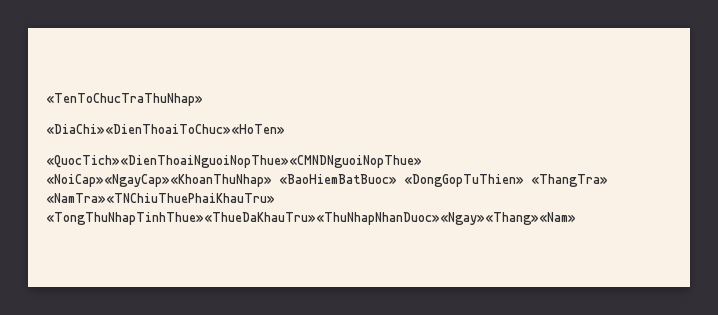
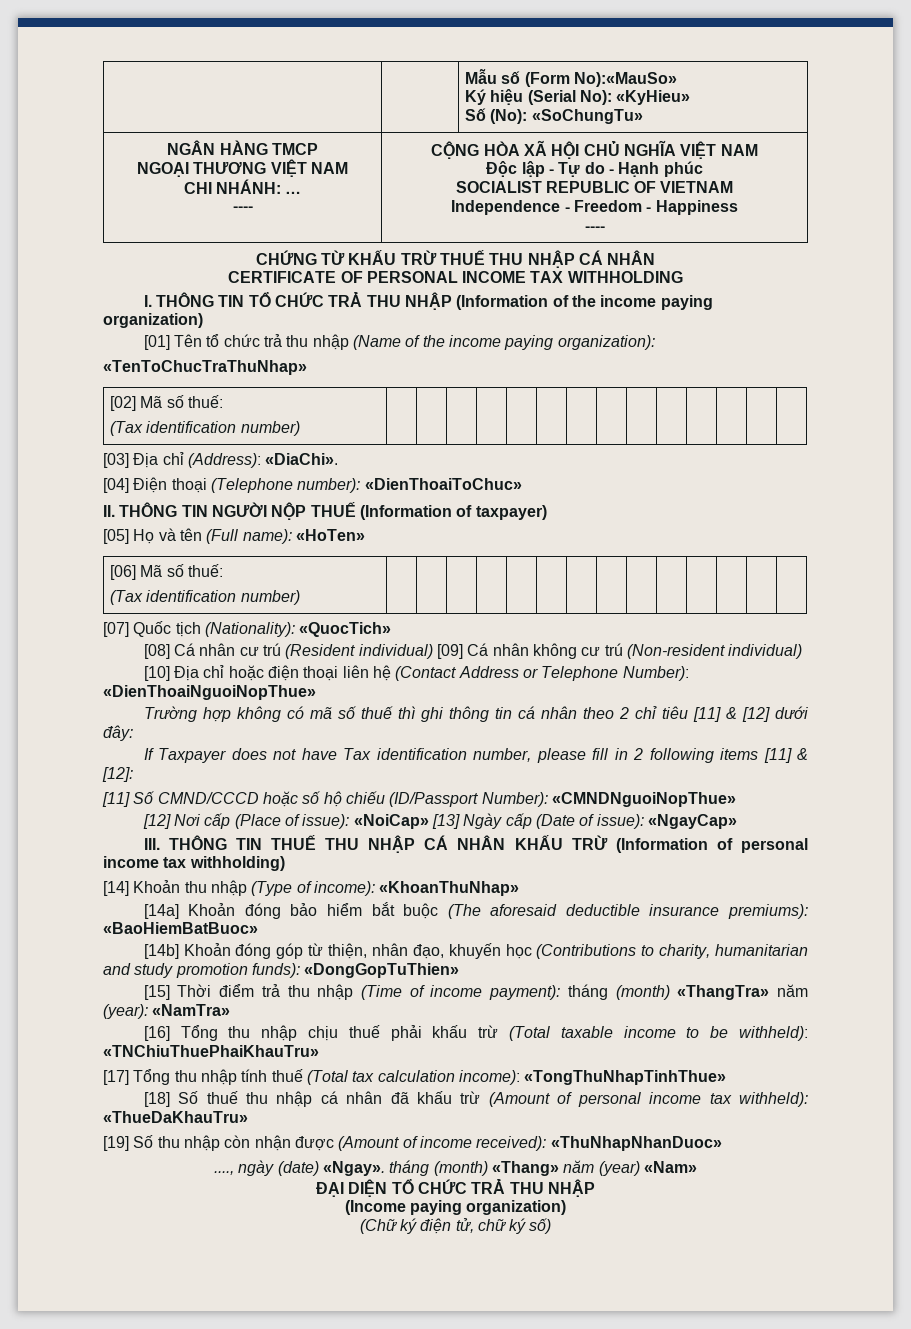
+ | | Mẫu số (Form No):«MauSo»
+ Ký hiệu (Serial No): «KyHieu»
+ Số (No): «SoChungTu»
+ NGÂN HÀNG TMCP
+ NGOẠI THƯƠNG VIỆT NAM
+ CHI NHÁNH: …
+ ---- | CỘNG HÒA XÃ HỘI CHỦ NGHĨA VIỆT NAM
+ Độc lập - Tự do - Hạnh phúc
+ SOCIALIST REPUBLIC OF VIETNAM
+ Independence - Freedom - Happiness
+ ----
+ CHỨNG TỪ KHẤU TRỪ THUẾ THU NHẬP CÁ NHÂN
+ CERTIFICATE OF PERSONAL INCOME TAX WITHHOLDING
+ I. THÔNG TIN TỔ CHỨC TRẢ THU NHẬP (Information of the income paying organization)
+ [01] Tên tổ chức trả thu nhập (Name of the income paying organization):
  «TenToChucTraThuNhap»
- «DiaChi»«DienThoaiToChuc»«HoTen»
- «QuocTich»«DienThoaiNguoiNopThue»«CMNDNguoiNopThue» «NoiCap»«NgayCap»«KhoanThuNhap» «BaoHiemBatBuoc» «DongGopTuThien» «ThangTra» «NamTra»«TNChiuThuePhaiKhauTru» «TongThuNhapTinhThue»«ThueDaKhauTru»«ThuNhapNhanDuoc»«Ngay»«Thang»«Nam»
+ [02] Mã số thuế:
+ (Tax identification number) | | | | | | | | | | | | | |
+ [03] Địa chỉ (Address): «DiaChi».
+ [04] Điện thoại (Telephone number): «DienThoaiToChuc»
+ II. THÔNG TIN NGƯỜI NỘP THUẾ (Information of taxpayer)
+ [05] Họ và tên (Full name): «HoTen»
+ [06] Mã số thuế:
+ (Tax identification number) | | | | | | | | | | | | | |
+ [07] Quốc tịch (Nationality): «QuocTich»
+ [08] Cá nhân cư trú (Resident individual) [09] Cá nhân không cư trú (Non-resident individual)
+ [10] Địa chỉ hoặc điện thoại liên hệ (Contact Address or Telephone Number): «DienThoaiNguoiNopThue»
+ Trường hợp không có mã số thuế thì ghi thông tin cá nhân theo 2 chỉ tiêu [11] & [12] dưới đây:
+ If Taxpayer does not have Tax identification number, please fill in 2 following items [11] & [12]:
+ [11] Số CMND/CCCD hoặc số hộ chiếu (ID/Passport Number): «CMNDNguoiNopThue»
+ [12] Nơi cấp (Place of issue): «NoiCap» [13] Ngày cấp (Date of issue): «NgayCap»
+ III. THÔNG TIN THUẾ THU NHẬP CÁ NHÂN KHẤU TRỪ (Information of personal income tax withholding)
+ [14] Khoản thu nhập (Type of income): «KhoanThuNhap»
+ [14a] Khoản đóng bảo hiểm bắt buộc (The aforesaid deductible insurance premiums): «BaoHiemBatBuoc»
+ [14b] Khoản đóng góp từ thiện, nhân đạo, khuyến học (Contributions to charity, humanitarian and study promotion funds): «DongGopTuThien»
+ [15] Thời điểm trả thu nhập (Time of income payment): tháng (month) «ThangTra» năm (year): «NamTra»
+ [16] Tổng thu nhập chịu thuế phải khấu trừ (Total taxable income to be withheld): «TNChiuThuePhaiKhauTru»
+ [17] Tổng thu nhập tính thuế (Total tax calculation income): «TongThuNhapTinhThue»
+ [18] Số thuế thu nhập cá nhân đã khấu trừ (Amount of personal income tax withheld): «ThueDaKhauTru»
+ [19] Số thu nhập còn nhận được (Amount of income received): «ThuNhapNhanDuoc»
+ ...., ngày (date) «Ngay». tháng (month) «Thang» năm (year) «Nam»
+ ĐẠI DIỆN TỔ CHỨC TRẢ THU NHẬP
+ (Income paying organization)
+ (Chữ ký điện tử, chữ ký số)

